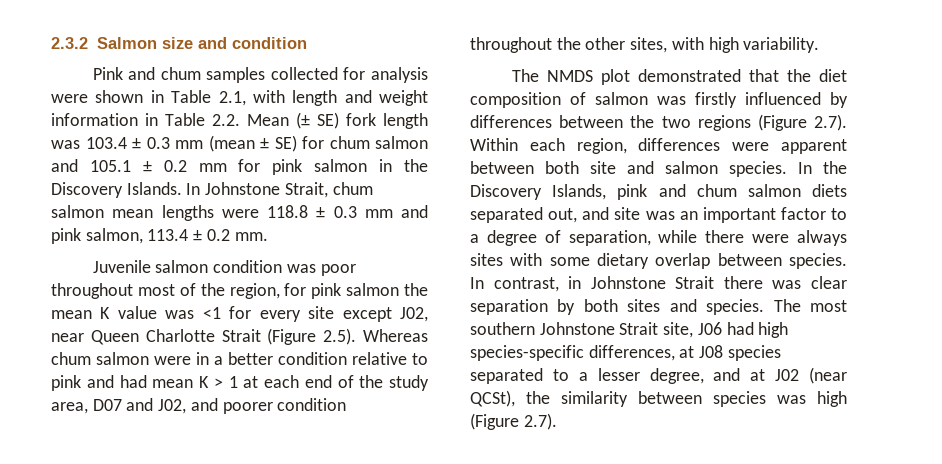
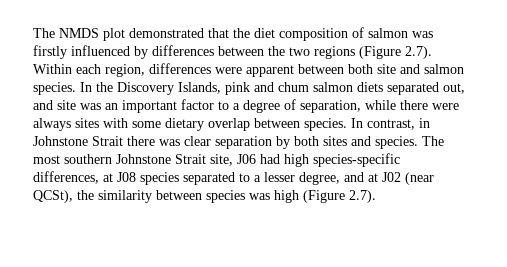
- 2.3.2 Salmon size and condition
- Pink and chum samples collected for analysis were shown in Table 2.1, with length and weight information in Table 2.2. Mean (± SE) fork length was 103.4 ± 0.3 mm (mean ± SE) for chum salmon and 105.1 ± 0.2 mm for pink salmon in the Discovery Islands. In Johnstone Strait, chum salmon mean lengths were 118.8 ± 0.3 mm and pink salmon, 113.4 ± 0.2 mm.
- Juvenile salmon condition was poor throughout most of the region, for pink salmon the mean K value was <1 for every site except J02, near Queen Charlotte Strait (Figure 2.5). Whereas chum salmon were in a better condition relative to pink and had mean K > 1 at each end of the study area, D07 and J02, and poorer condition throughout the other sites, with high variability.

